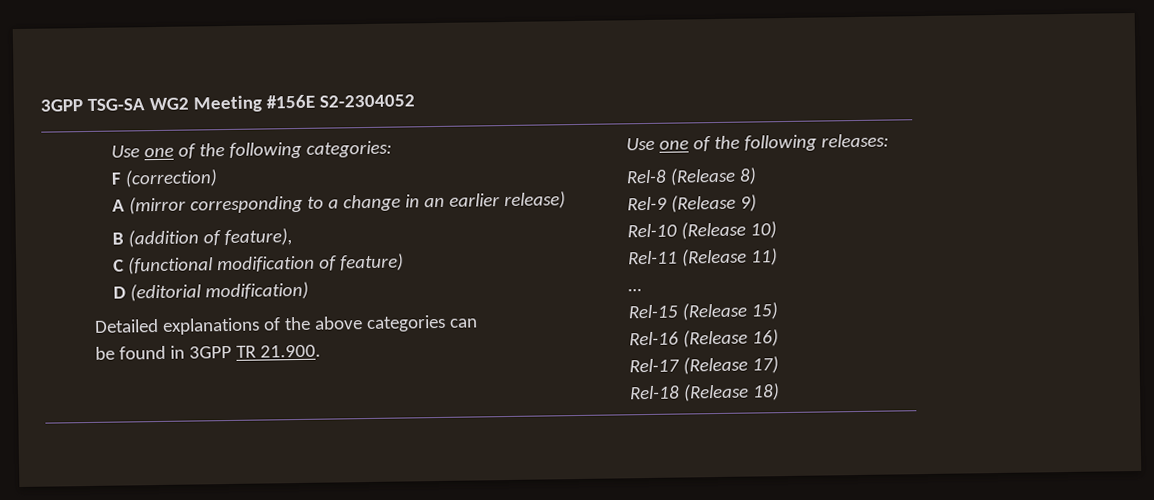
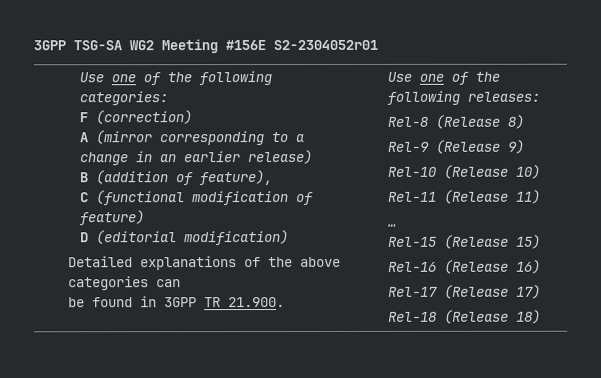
- 3GPP TSG-SA WG2 Meeting #156E S2-2304052
+ 3GPP TSG-SA WG2 Meeting #156E S2-2304052r01

